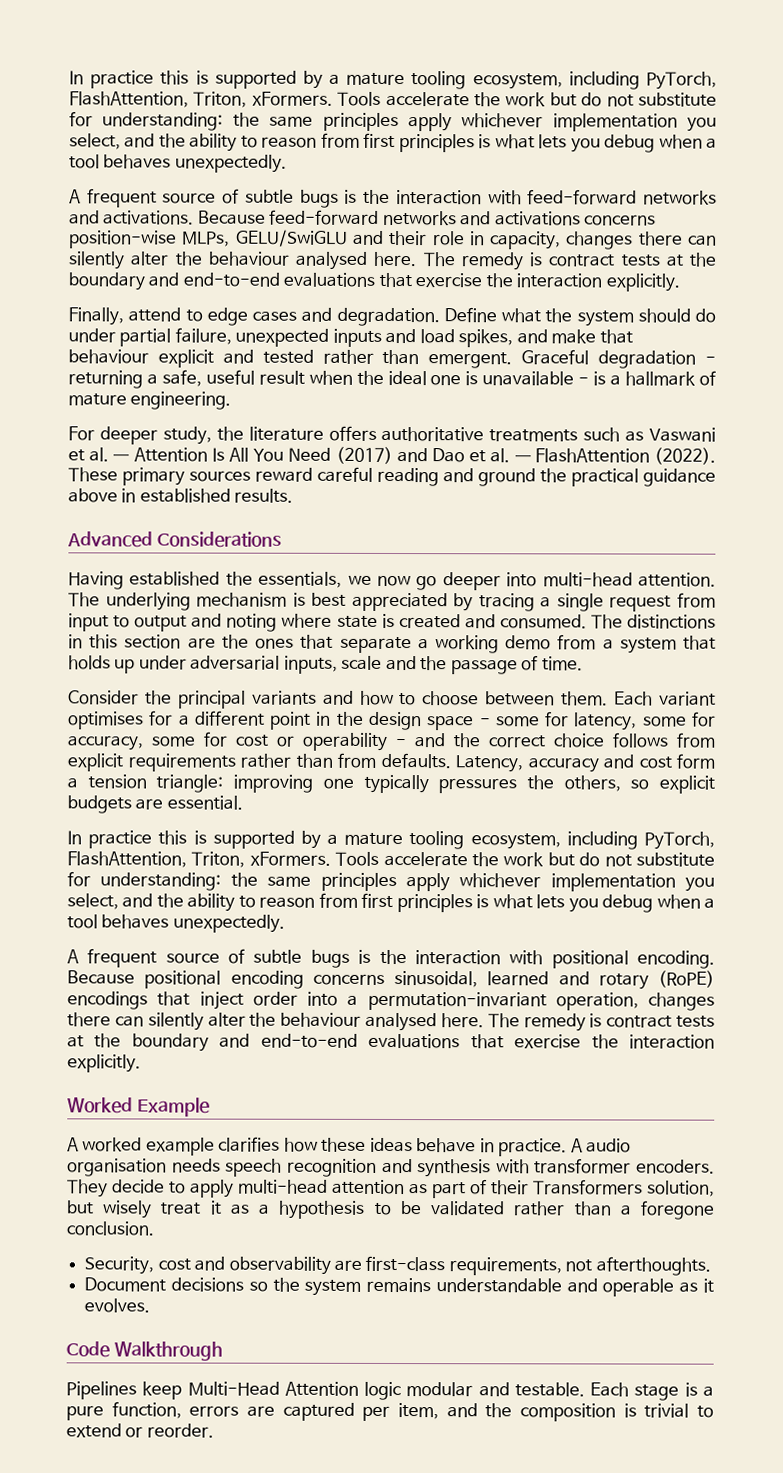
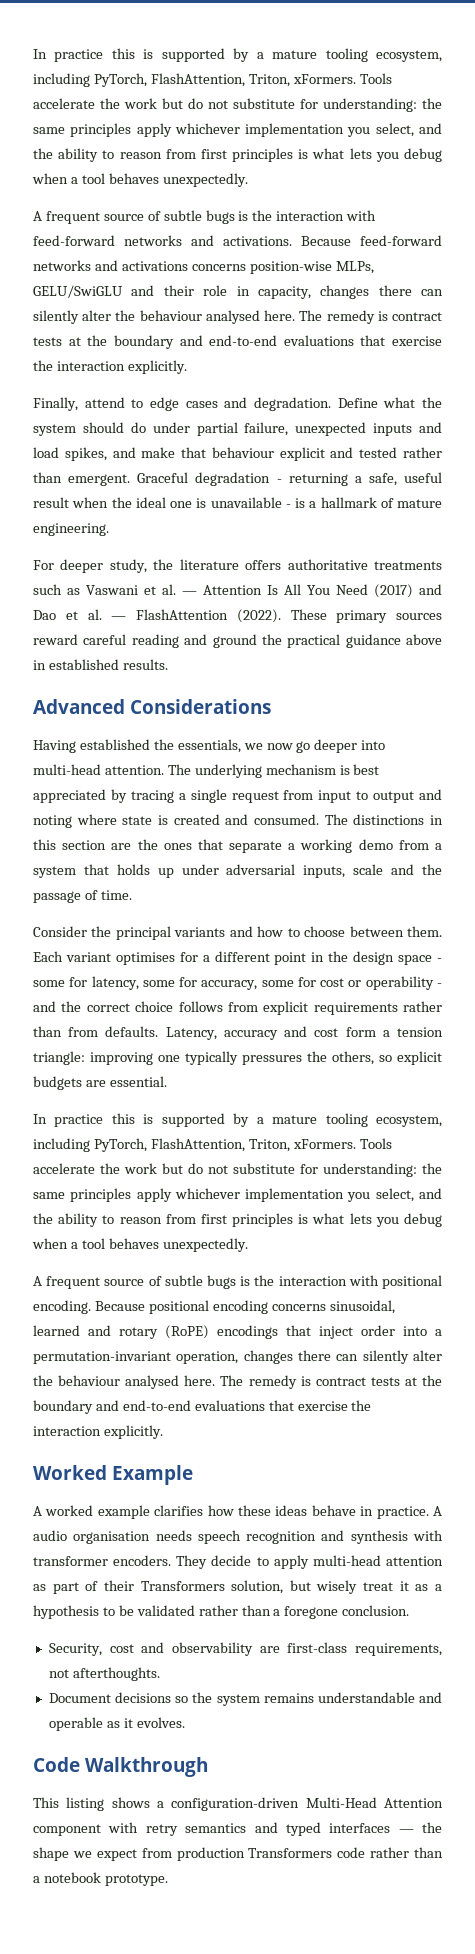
- Pipelines keep Multi-Head Attention logic modular and testable. Each stage is a pure function, errors are captured per item, and the composition is trivial to extend or reorder.
+ This listing shows a configuration-driven Multi-Head Attention component with retry semantics and typed interfaces — the shape we expect from production Transformers code rather than a notebook prototype.

